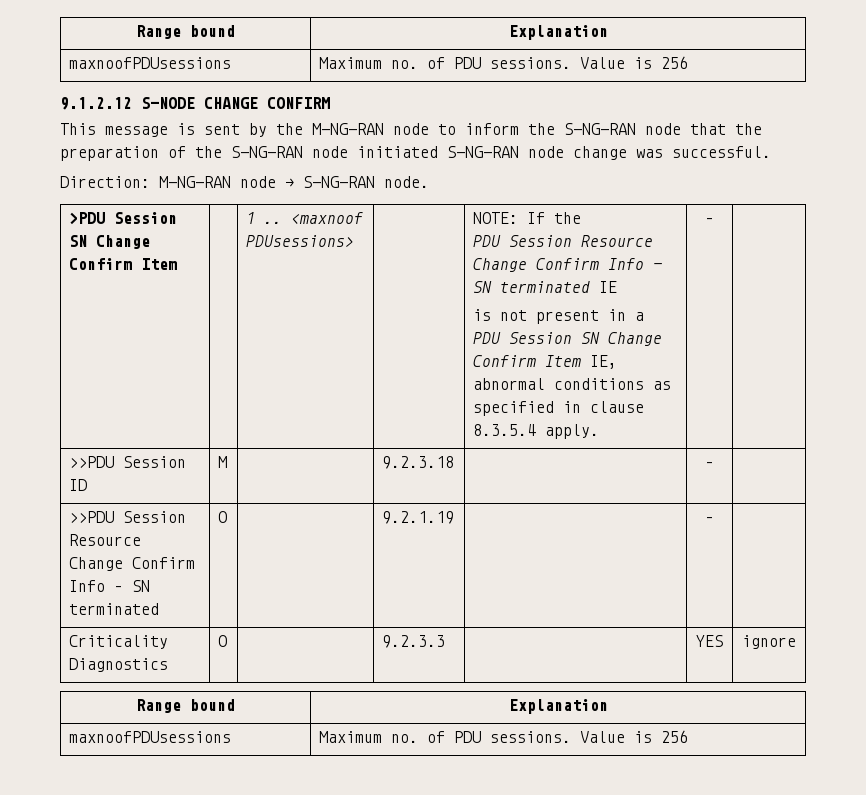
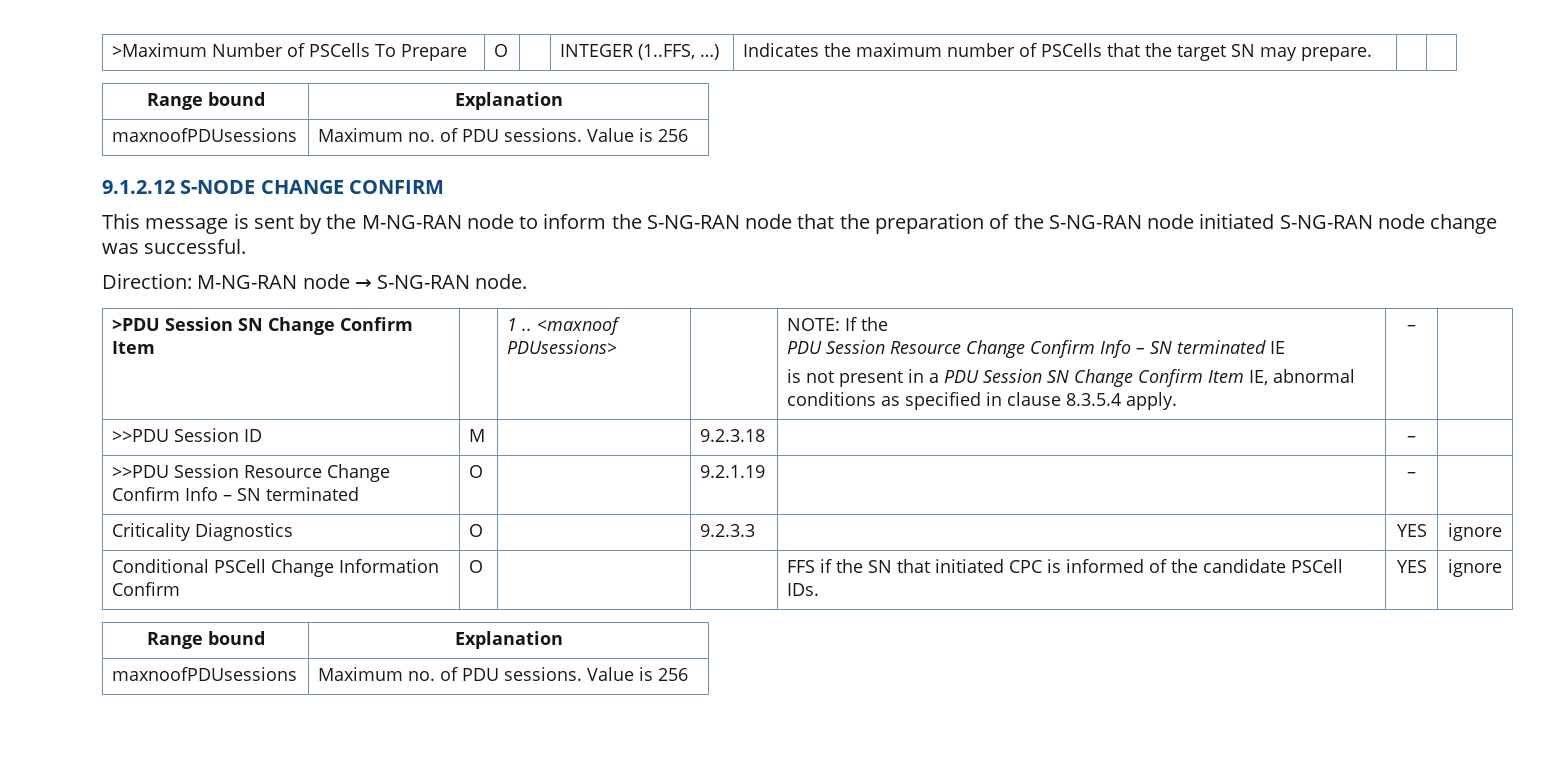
+ >Maximum Number of PSCells To Prepare | O | | INTEGER (1..FFS, …) | Indicates the maximum number of PSCells that the target SN may prepare. | |
+ Conditional PSCell Change Information Confirm | O | | | FFS if the SN that initiated CPC is informed of the candidate PSCell IDs. | YES | ignore

